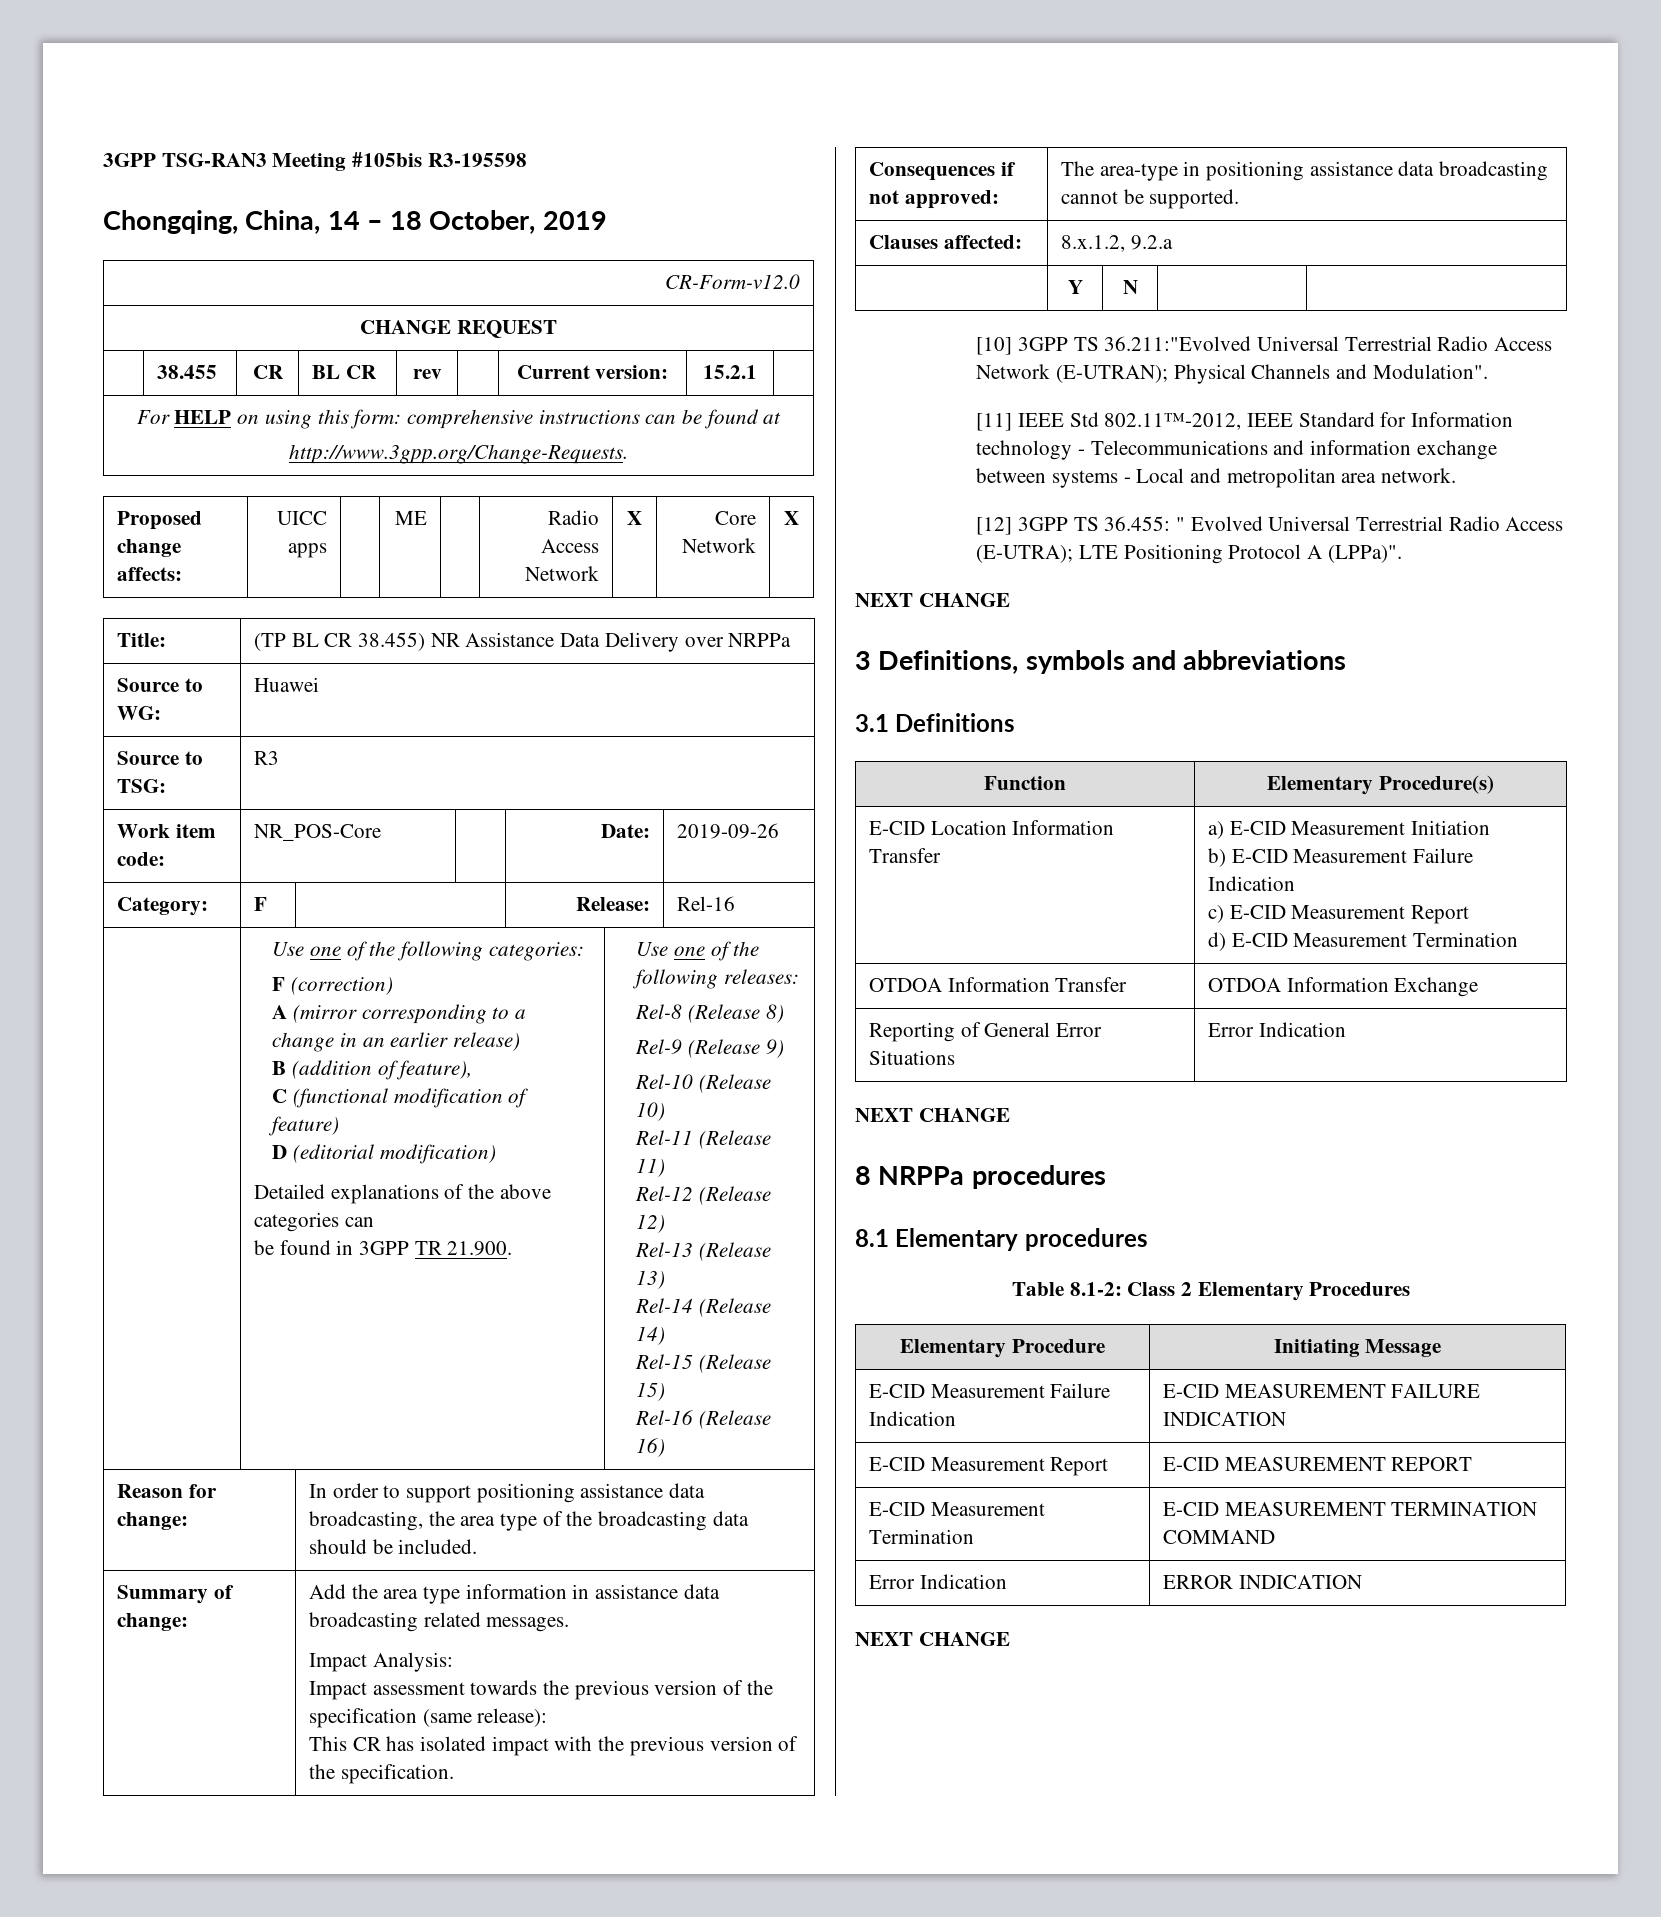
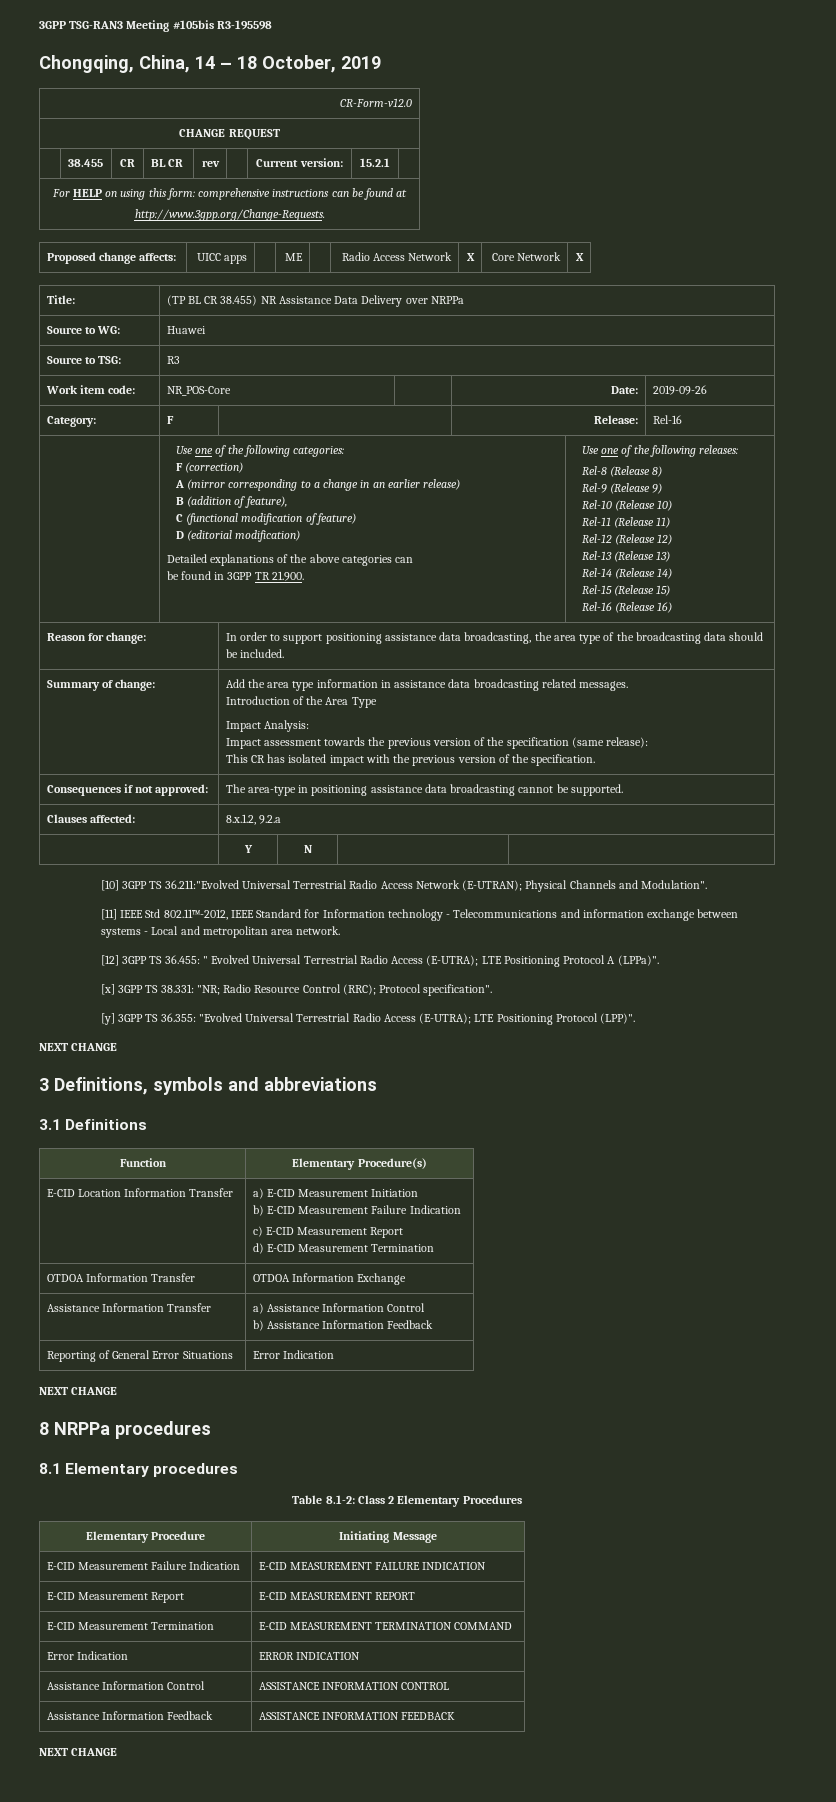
+ Introduction of the Area Type
+ [x] 3GPP TS 38.331: "NR; Radio Resource Control (RRC); Protocol specification".
+ [y] 3GPP TS 36.355: "Evolved Universal Terrestrial Radio Access (E-UTRA); LTE Positioning Protocol (LPP)".
+ Assistance Information Transfer | a) Assistance Information Control
+ b) Assistance Information Feedback
+ Assistance Information Control | ASSISTANCE INFORMATION CONTROL
+ Assistance Information Feedback | ASSISTANCE INFORMATION FEEDBACK

